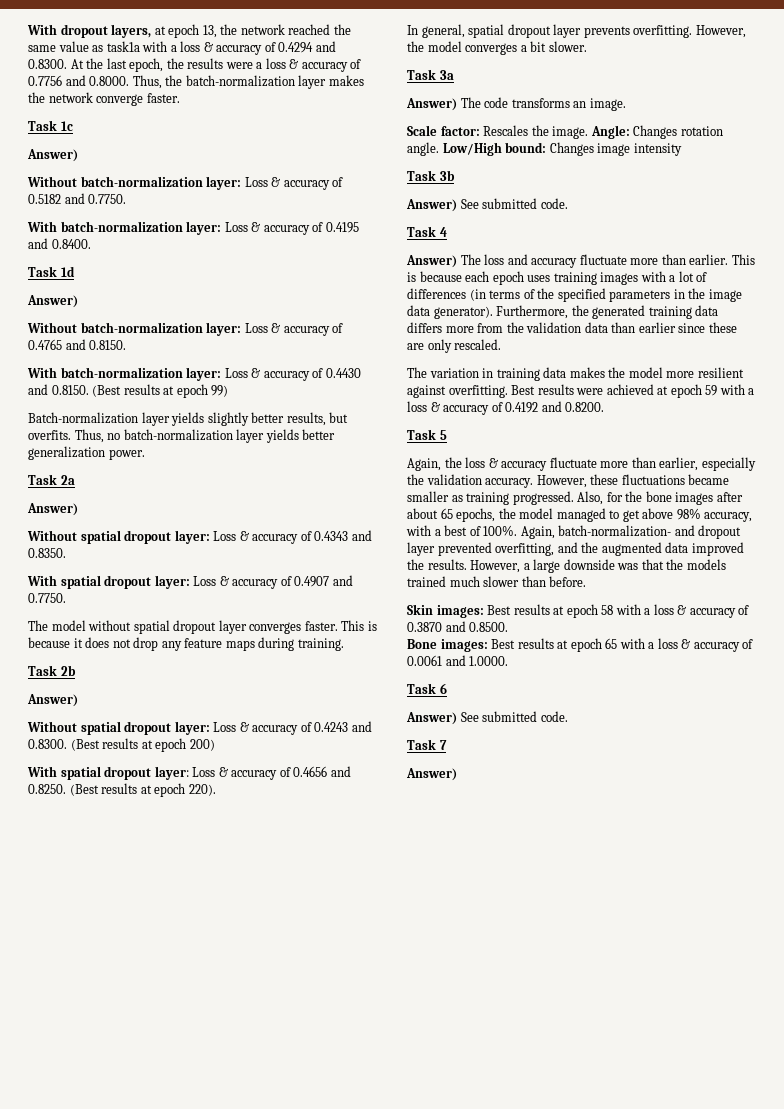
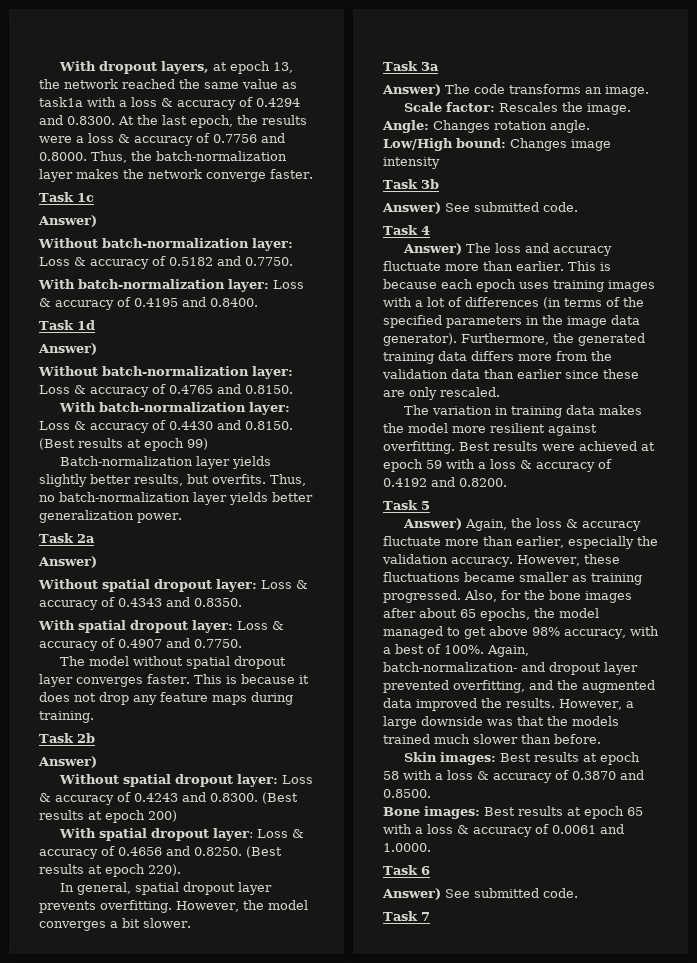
- Again, the loss & accuracy fluctuate more than earlier, especially the validation accuracy.
+ Answer) Again, the loss & accuracy fluctuate more than earlier, especially the validation accuracy.
  Task 7
- Answer)

